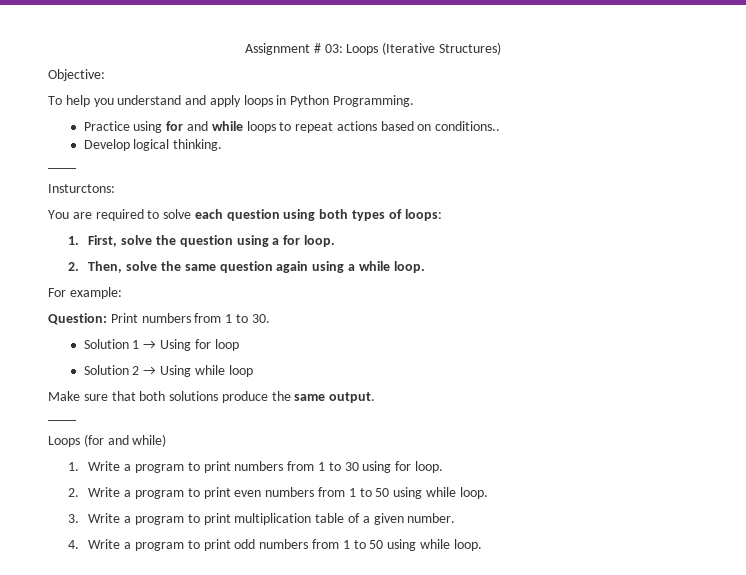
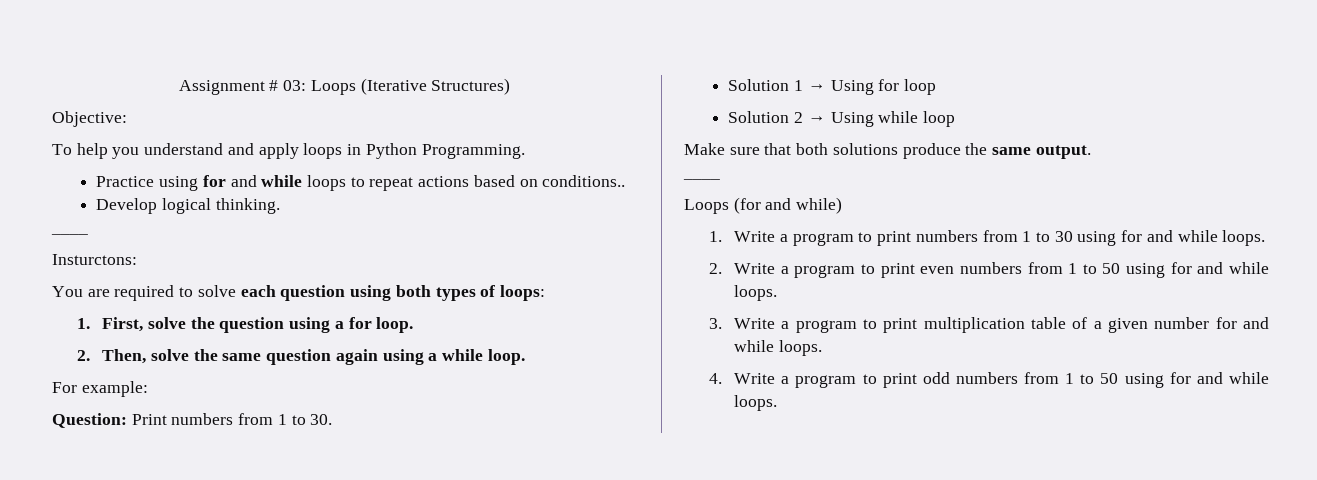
- 1. Write a program to print numbers from 1 to 30 using for loop.
+ 1. Write a program to print numbers from 1 to 30 using for and while loops.
- 2. Write a program to print even numbers from 1 to 50 using while loop.
+ 2. Write a program to print even numbers from 1 to 50 using for and while loops.
- 3. Write a program to print multiplication table of a given number.
+ 3. Write a program to print multiplication table of a given number for and while loops.
- 4. Write a program to print odd numbers from 1 to 50 using while loop.
+ 4. Write a program to print odd numbers from 1 to 50 using for and while loops.

